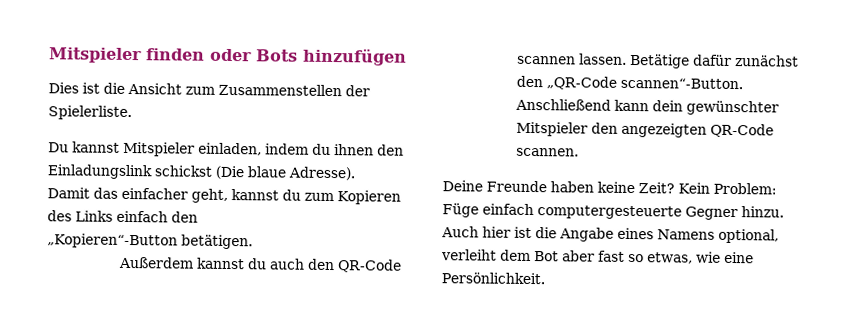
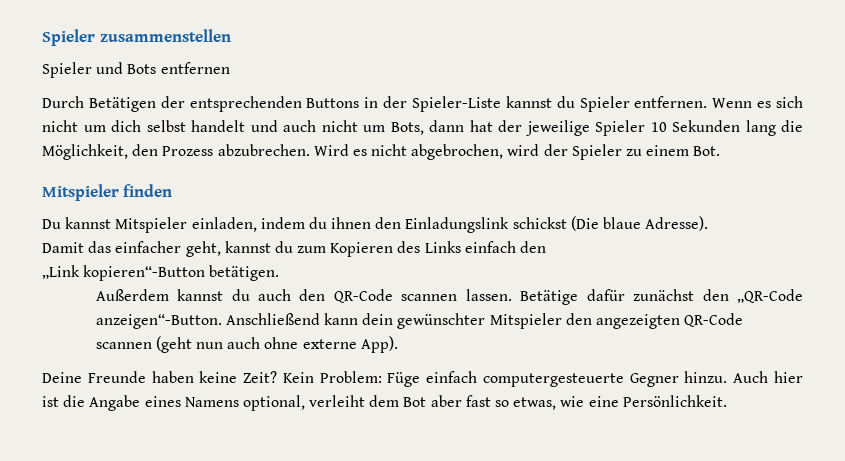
- Mitspieler finden oder Bots hinzufügen
- Dies ist die Ansicht zum Zusammenstellen der Spielerliste.
+ Spieler zusammenstellen
+ Spieler und Bots entfernen
+ Durch Betätigen der entsprechenden Buttons in der Spieler-Liste kannst du Spieler entfernen. Wenn es sich nicht um dich selbst handelt und auch nicht um Bots, dann hat der jeweilige Spieler 10 Sekunden lang die Möglichkeit, den Prozess abzubrechen. Wird es nicht abgebrochen, wird der Spieler zu einem Bot.
+ Mitspieler finden
- „Kopieren“-Button betätigen.
+ „Link kopieren“-Button betätigen.
- Betätige dafür zunächst den „QR-Code scannen“-Button.
+ Betätige dafür zunächst den „QR-Code anzeigen“-Button.
- Anschließend kann dein gewünschter Mitspieler den angezeigten QR-Code scannen.
+ Anschließend kann dein gewünschter Mitspieler den angezeigten QR-Code scannen (geht nun auch ohne externe App).

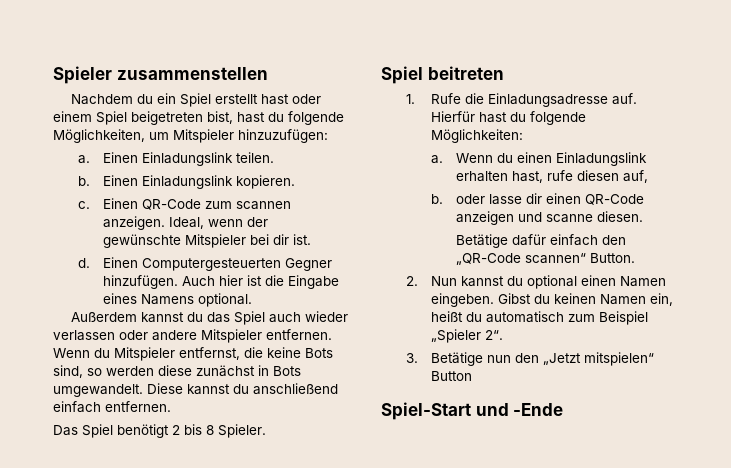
- Spieler und Bots entfernen
- Durch Betätigen der entsprechenden Buttons in der Spieler-Liste kannst du Spieler entfernen. Wenn es sich nicht um dich selbst handelt und auch nicht um Bots, dann hat der jeweilige Spieler 10 Sekunden lang die Möglichkeit, den Prozess abzubrechen. Wird es nicht abgebrochen, wird der Spieler zu einem Bot.
- Mitspieler finden
- Du kannst Mitspieler einladen, indem du ihnen den Einladungslink schickst (Die blaue Adresse).
- Damit das einfacher geht, kannst du zum Kopieren des Links einfach den
- „Link kopieren“-Button betätigen.
- Außerdem kannst du auch den QR-Code scannen lassen. Betätige dafür zunächst den „QR-Code anzeigen“-Button. Anschließend kann dein gewünschter Mitspieler den angezeigten QR-Code scannen (geht nun auch ohne externe App).
- Deine Freunde haben keine Zeit? Kein Problem: Füge einfach computergesteuerte Gegner hinzu. Auch hier ist die Angabe eines Namens optional, verleiht dem Bot aber fast so etwas, wie eine Persönlichkeit.
+ Nachdem du ein Spiel erstellt hast oder einem Spiel beigetreten bist, hast du folgende Möglichkeiten, um Mitspieler hinzuzufügen:
+ a. Einen Einladungslink teilen.
+ b. Einen Einladungslink kopieren.
+ c. Einen QR-Code zum scannen anzeigen. Ideal, wenn der gewünschte Mitspieler bei dir ist.
+ d. Einen Computergesteuerten Gegner hinzufügen. Auch hier ist die Eingabe eines Namens optional.
+ Außerdem kannst du das Spiel auch wieder verlassen oder andere Mitspieler entfernen. Wenn du Mitspieler entfernst, die keine Bots sind, so werden diese zunächst in Bots umgewandelt. Diese kannst du anschließend einfach entfernen.
+ Das Spiel benötigt 2 bis 8 Spieler.
+ Spiel beitreten
+ 1. Rufe die Einladungsadresse auf. Hierfür hast du folgende Möglichkeiten:
+ a. Wenn du einen Einladungslink erhalten hast, rufe diesen auf,
+ b. oder lasse dir einen QR-Code anzeigen und scanne diesen.
+ Betätige dafür einfach den „QR-Code scannen“ Button.
+ 2. Nun kannst du optional einen Namen eingeben. Gibst du keinen Namen ein, heißt du automatisch zum Beispiel „Spieler 2“.
+ 3. Betätige nun den „Jetzt mitspielen“ Button
+ Spiel-Start und -Ende

